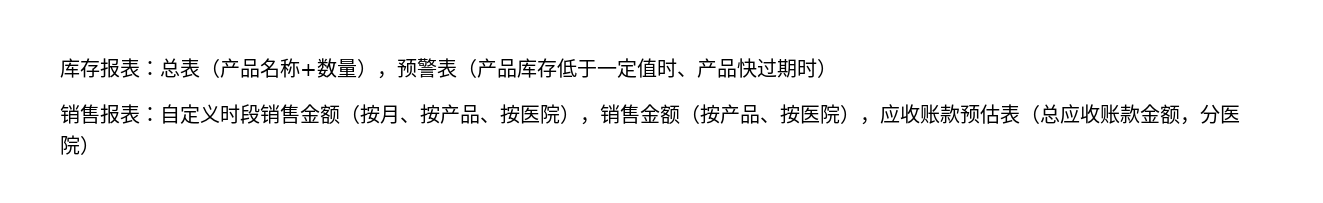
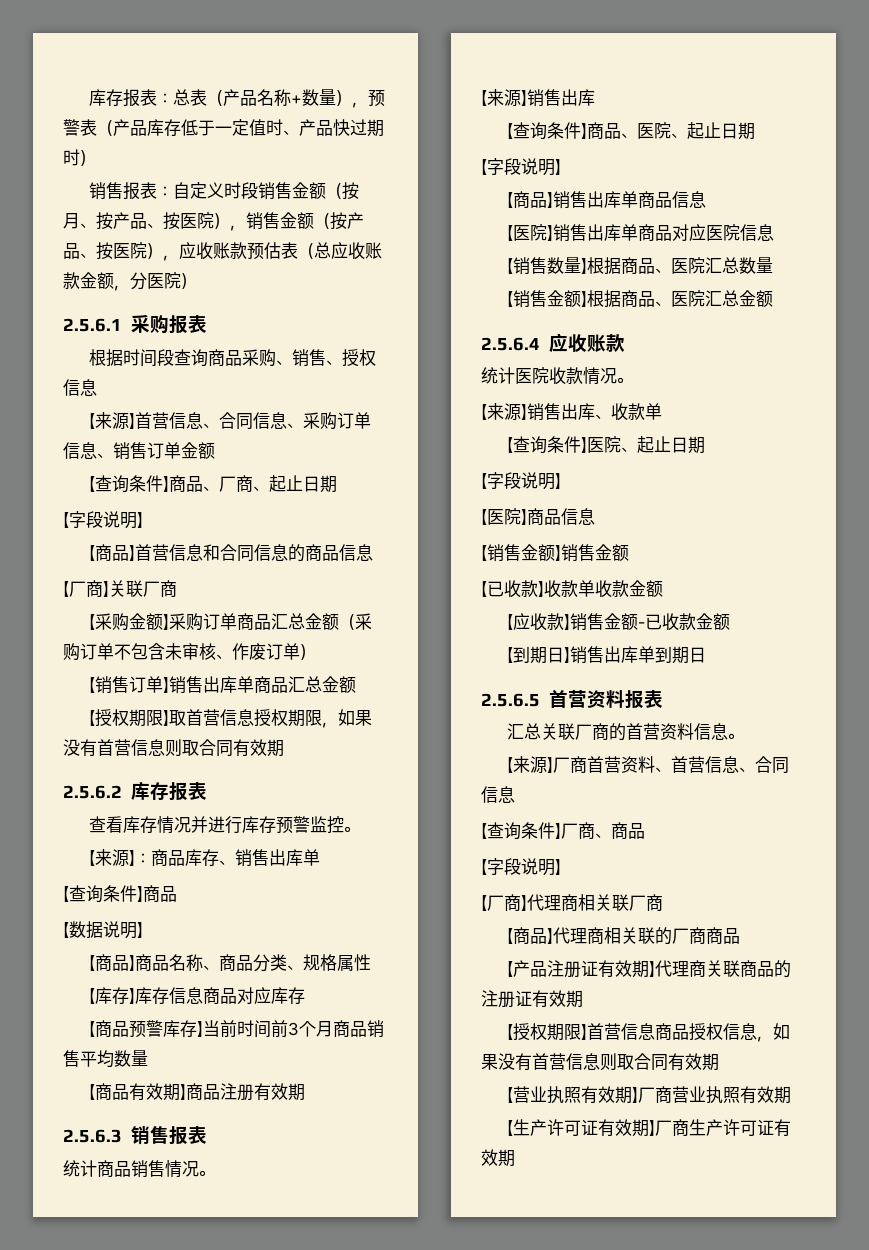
+ 2.5.6.1采购报表
+ 根据时间段查询商品采购、销售、授权信息
+ 【来源】首营信息、合同信息、采购订单信息、销售订单金额
+ 【查询条件】商品、厂商、起止日期
+ 【字段说明】
+ 【商品】首营信息和合同信息的商品信息
+ 【厂商】关联厂商
+ 【采购金额】采购订单商品汇总金额（采购订单不包含未审核、作废订单）
+ 【销售订单】销售出库单商品汇总金额
+ 【授权期限】取首营信息授权期限，如果没有首营信息则取合同有效期
+ 2.5.6.2库存报表
+ 查看库存情况并进行库存预警监控。
+ 【来源】：商品库存、销售出库单
+ 【查询条件】商品
+ 【数据说明】
+ 【商品】商品名称、商品分类、规格属性
+ 【库存】库存信息商品对应库存
+ 【商品预警库存】当前时间前3个月商品销售平均数量
+ 【商品有效期】商品注册有效期
+ 2.5.6.3销售报表
+ 统计商品销售情况。
+ 【来源】销售出库
+ 【查询条件】商品、医院、起止日期
+ 【字段说明】
+ 【商品】销售出库单商品信息
+ 【医院】销售出库单商品对应医院信息
+ 【销售数量】根据商品、医院汇总数量
+ 【销售金额】根据商品、医院汇总金额
+ 2.5.6.4应收账款
+ 统计医院收款情况。
+ 【来源】销售出库、收款单
+ 【查询条件】医院、起止日期
+ 【字段说明】
+ 【医院】商品信息
+ 【销售金额】销售金额
+ 【已收款】收款单收款金额
+ 【应收款】销售金额-已收款金额
+ 【到期日】销售出库单到期日
+ 2.5.6.5首营资料报表
+ 汇总关联厂商的首营资料信息。
+ 【来源】厂商首营资料、首营信息、合同信息
+ 【查询条件】厂商、商品
+ 【字段说明】
+ 【厂商】代理商相关联厂商
+ 【商品】代理商相关联的厂商商品
+ 【产品注册证有效期】代理商关联商品的注册证有效期
+ 【授权期限】首营信息商品授权信息，如果没有首营信息则取合同有效期
+ 【营业执照有效期】厂商营业执照有效期
+ 【生产许可证有效期】厂商生产许可证有效期

